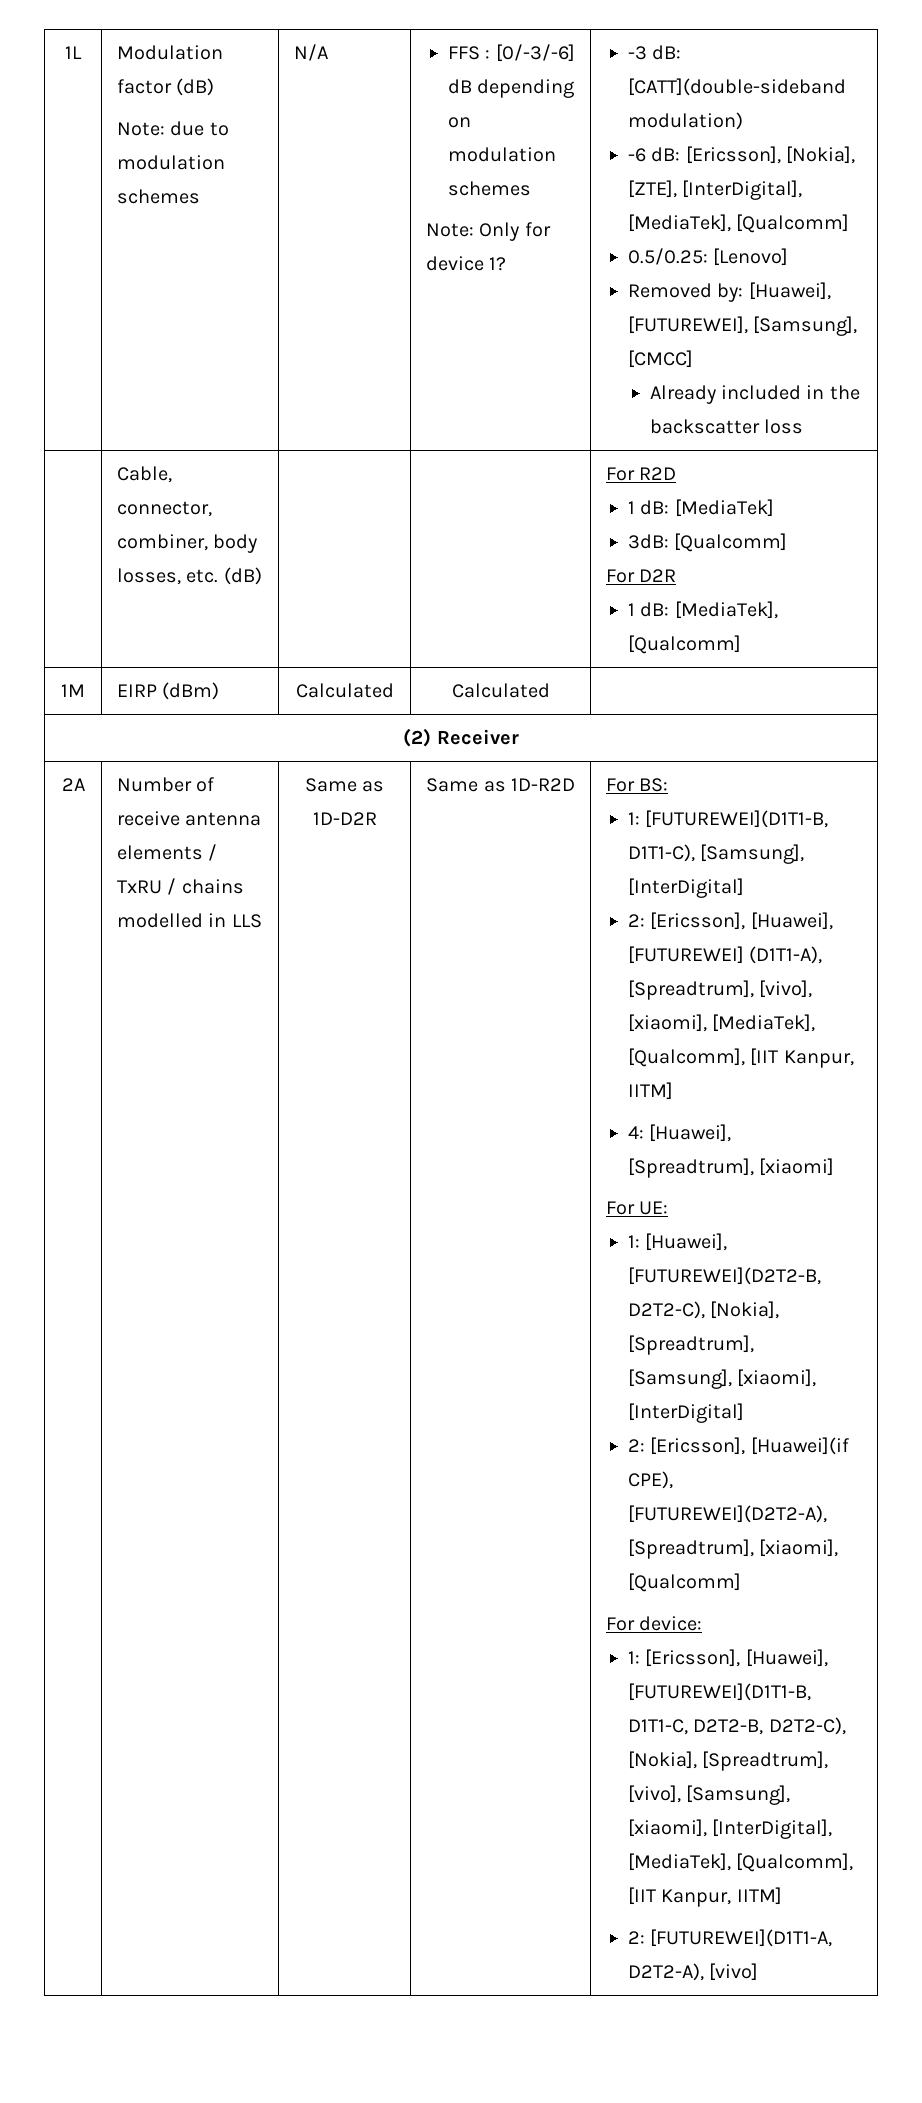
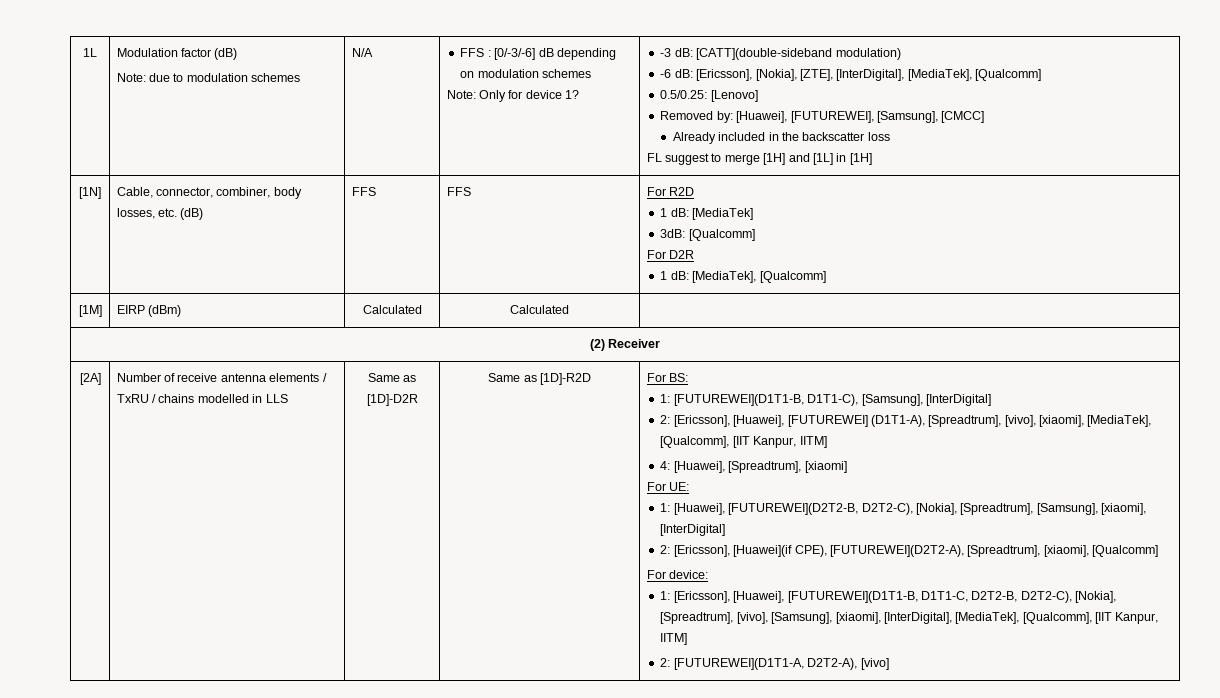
- | Cable, connector, combiner, body losses, etc. (dB) | | | For R2D
+ FL suggest to merge [1H] and [1L] in [1H]
+ [1N] | Cable, connector, combiner, body losses, etc. (dB) | FFS | FFS | For R2D
- 1M | EIRP (dBm) | Calculated | Calculated |
+ [1M] | EIRP (dBm) | Calculated | Calculated |
- 2A
+ [2A]
- Same as 1D-D2R | Same as 1D-R2D
+ Same as [1D]-D2R | Same as [1D]-R2D

